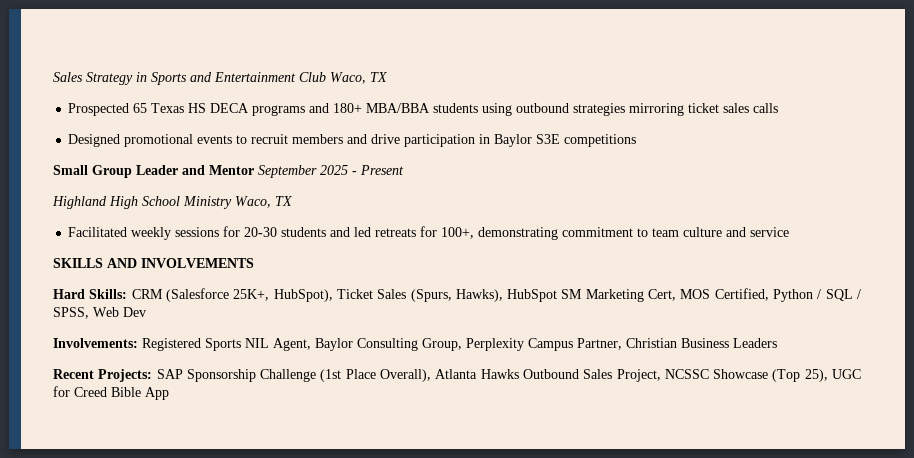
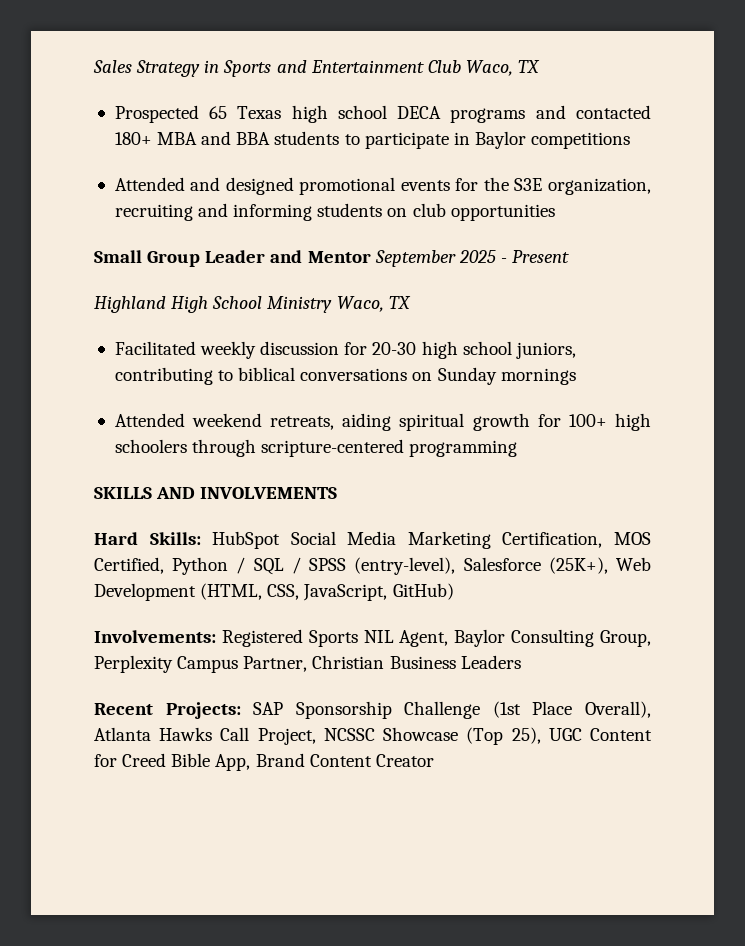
- Prospected 65 Texas HS DECA programs and 180+ MBA/BBA students using outbound strategies mirroring ticket sales calls
- Designed promotional events to recruit members and drive participation in Baylor S3E competitions
+ Prospected 65 Texas high school DECA programs and contacted 180+ MBA and BBA students to participate in Baylor competitions
+ Attended and designed promotional events for the S3E organization, recruiting and informing students on club opportunities
- Facilitated weekly sessions for 20-30 students and led retreats for 100+, demonstrating commitment to team culture and service
+ Facilitated weekly discussion for 20-30 high school juniors, contributing to biblical conversations on Sunday mornings
+ Attended weekend retreats, aiding spiritual growth for 100+ high schoolers through scripture-centered programming
- Hard Skills: CRM (Salesforce 25K+, HubSpot), Ticket Sales (Spurs, Hawks), HubSpot SM Marketing Cert, MOS Certified, Python / SQL / SPSS, Web Dev
+ Hard Skills: HubSpot Social Media Marketing Certification, MOS Certified, Python / SQL / SPSS (entry-level), Salesforce (25K+), Web Development (HTML, CSS, JavaScript, GitHub)
- Recent Projects: SAP Sponsorship Challenge (1st Place Overall), Atlanta Hawks Outbound Sales Project, NCSSC Showcase (Top 25), UGC for Creed Bible App
+ Recent Projects: SAP Sponsorship Challenge (1st Place Overall), Atlanta Hawks Call Project, NCSSC Showcase (Top 25), UGC Content for Creed Bible App, Brand Content Creator

